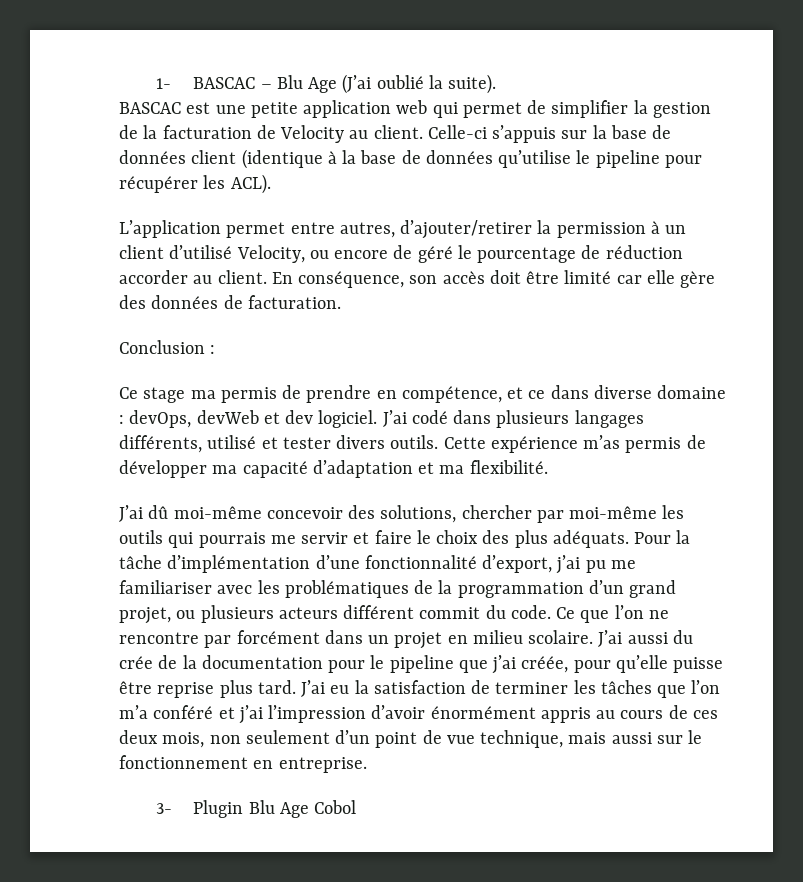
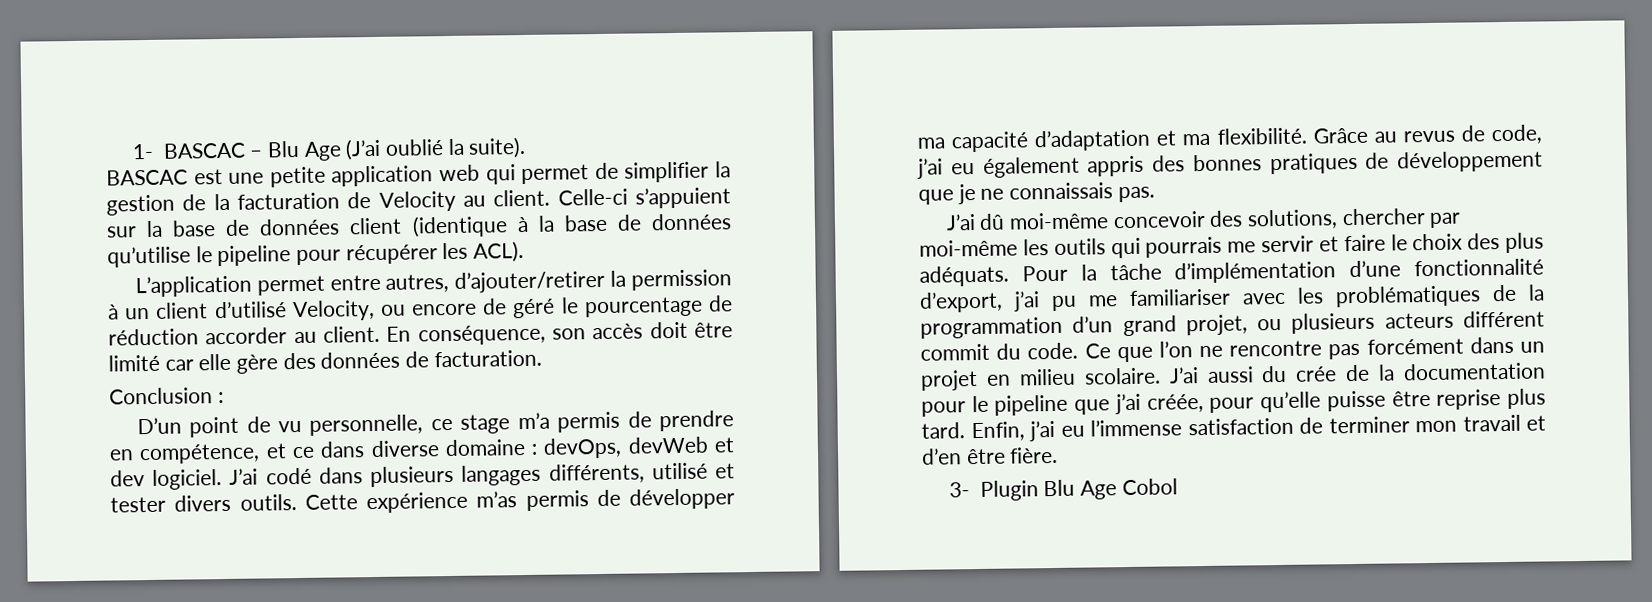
- Celle-ci s’appuis sur la base de données client (identique à la base de données qu’utilise le pipeline pour récupérer les ACL).
+ Celle-ci s’appuient sur la base de données client (identique à la base de données qu’utilise le pipeline pour récupérer les ACL).
- Ce stage ma permis de prendre en compétence, et ce dans diverse domaine : devOps, devWeb et dev logiciel.
+ D’un point de vu personnelle, ce stage m’a permis de prendre en compétence, et ce dans diverse domaine : devOps, devWeb et dev logiciel.
+ Grâce au revus de code, j’ai eu également appris des bonnes pratiques de développement que je ne connaissais pas.
- Ce que l’on ne rencontre par forcément dans un projet en milieu scolaire.
+ Ce que l’on ne rencontre pas forcément dans un projet en milieu scolaire.
- J’ai eu la satisfaction de terminer les tâches que l’on m’a conféré et j’ai l’impression d’avoir énormément appris au cours de ces deux mois, non seulement d’un point de vue technique, mais aussi sur le fonctionnement en entreprise.
+ Enfin, j’ai eu l’immense satisfaction de terminer mon travail et d’en être fière.

